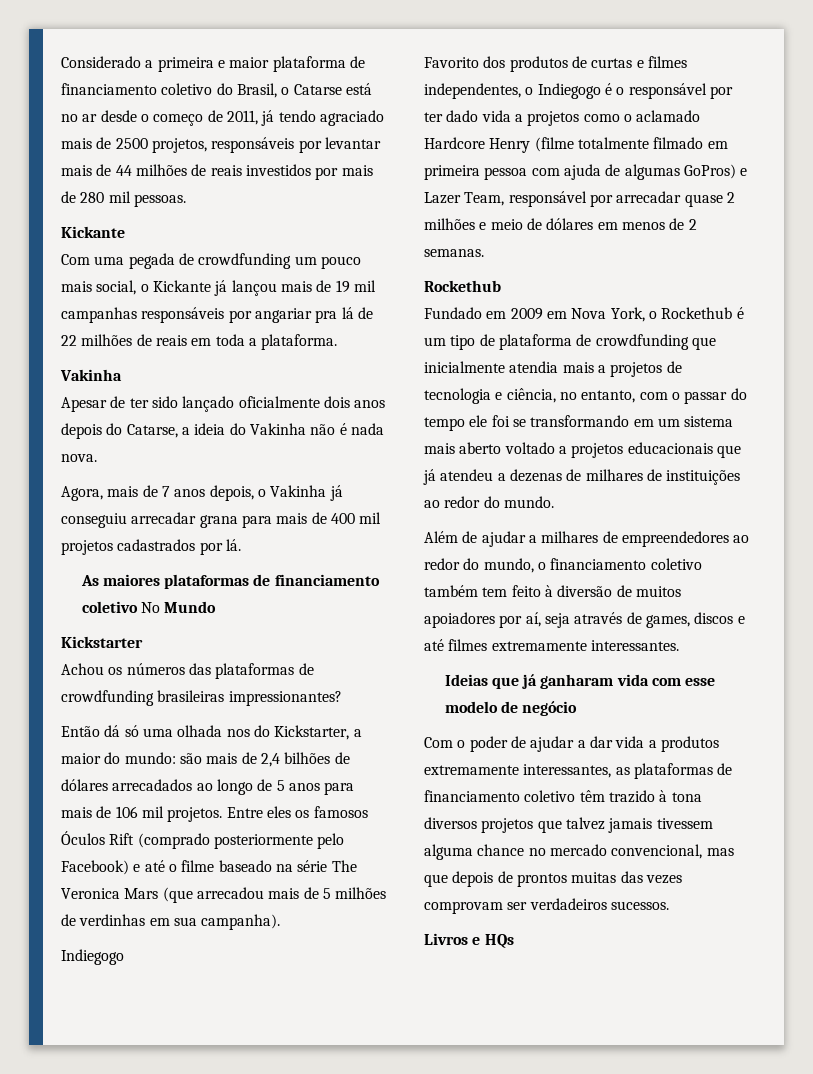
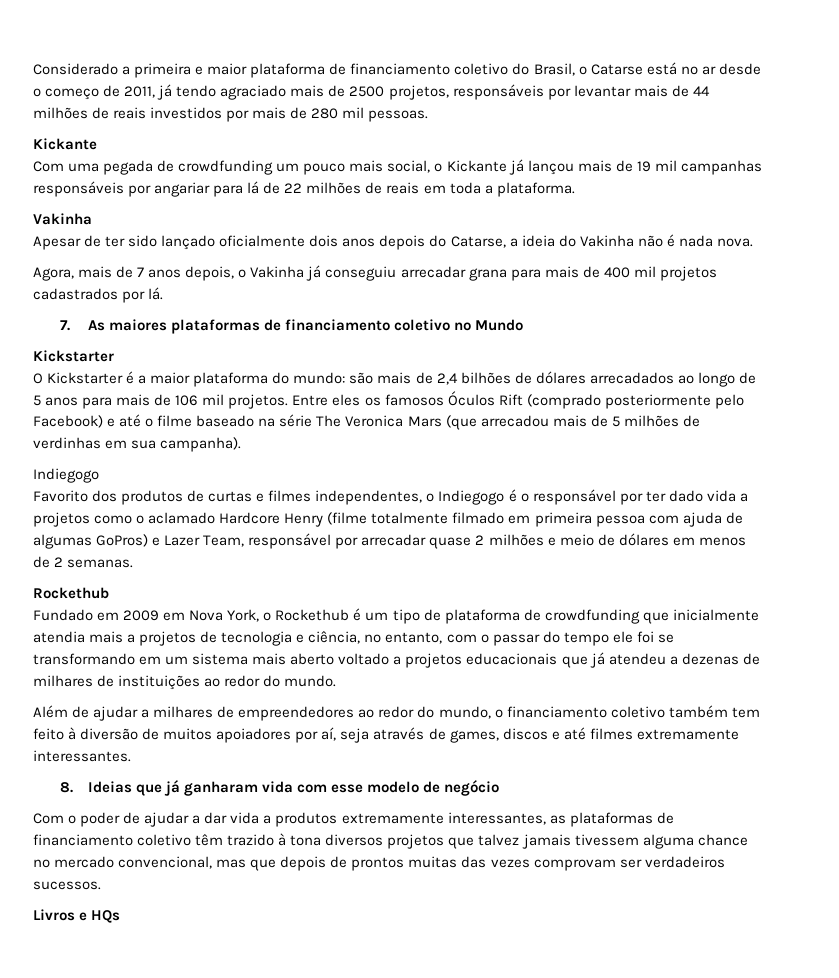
- Com uma pegada de crowdfunding um pouco mais social, o Kickante já lançou mais de 19 mil campanhas responsáveis por angariar pra lá de 22 milhões de reais em toda a plataforma.
+ Com uma pegada de crowdfunding um pouco mais social, o Kickante já lançou mais de 19 mil campanhas responsáveis por angariar para lá de 22 milhões de reais em toda a plataforma.
- As maiores plataformas de financiamento coletivo No Mundo
+ 7. As maiores plataformas de financiamento coletivo no Mundo
- Achou os números das plataformas de crowdfunding brasileiras impressionantes?
- Então dá só uma olhada nos do Kickstarter, a maior do mundo: são mais de 2,4 bilhões de dólares arrecadados ao longo de 5 anos para mais de 106 mil projetos.
+ O Kickstarter é a maior plataforma do mundo: são mais de 2,4 bilhões de dólares arrecadados ao longo de 5 anos para mais de 106 mil projetos.
- Ideias que já ganharam vida com esse modelo de negócio
+ 8. Ideias que já ganharam vida com esse modelo de negócio

